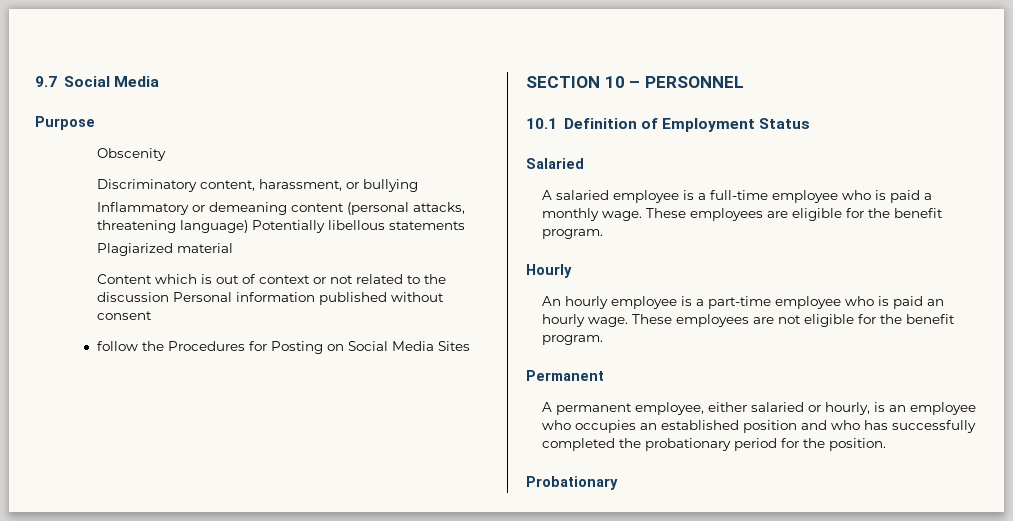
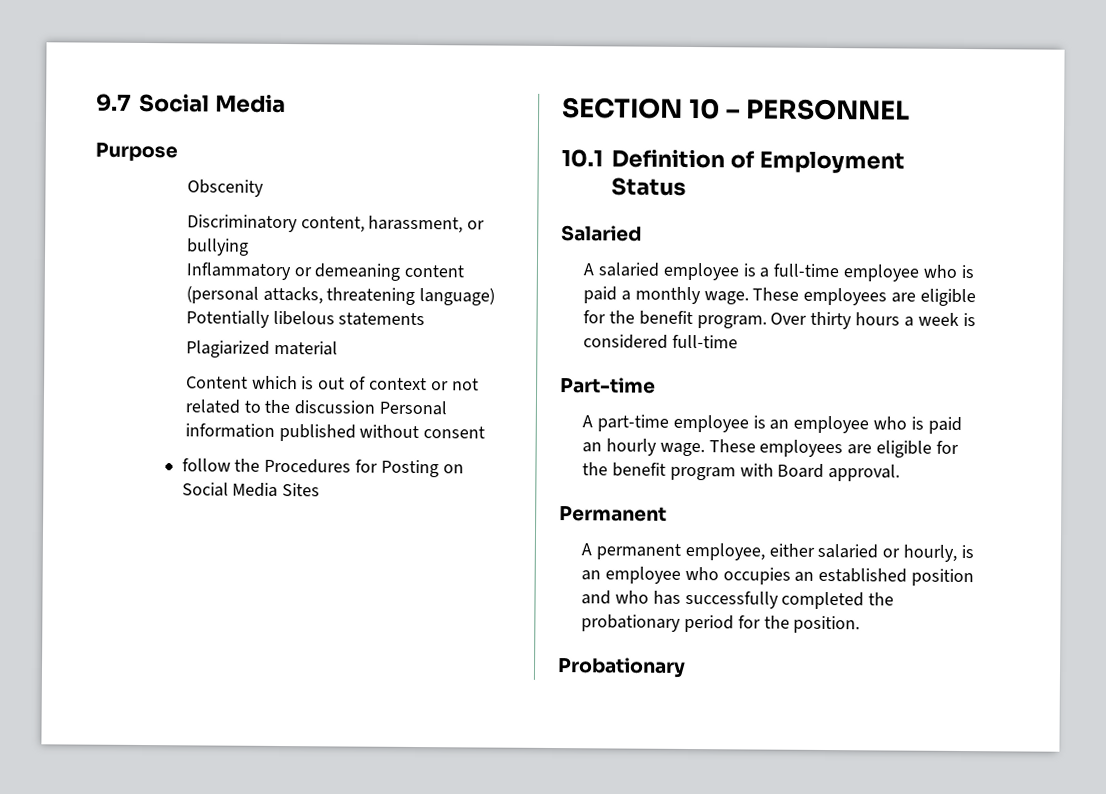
- Inflammatory or demeaning content (personal attacks, threatening language) Potentially libellous statements
+ Inflammatory or demeaning content (personal attacks, threatening language) Potentially libelous statements
- These employees are eligible for the benefit program.
- Hourly
- An hourly employee is a part-time employee who is paid an hourly wage.
+ These employees are eligible for the benefit program. Over thirty hours a week is considered full-time
+ Part-time
+ A part-time employee is an employee who is paid an hourly wage.
- These employees are not eligible for the benefit program.
+ These employees are eligible for the benefit program with Board approval.

